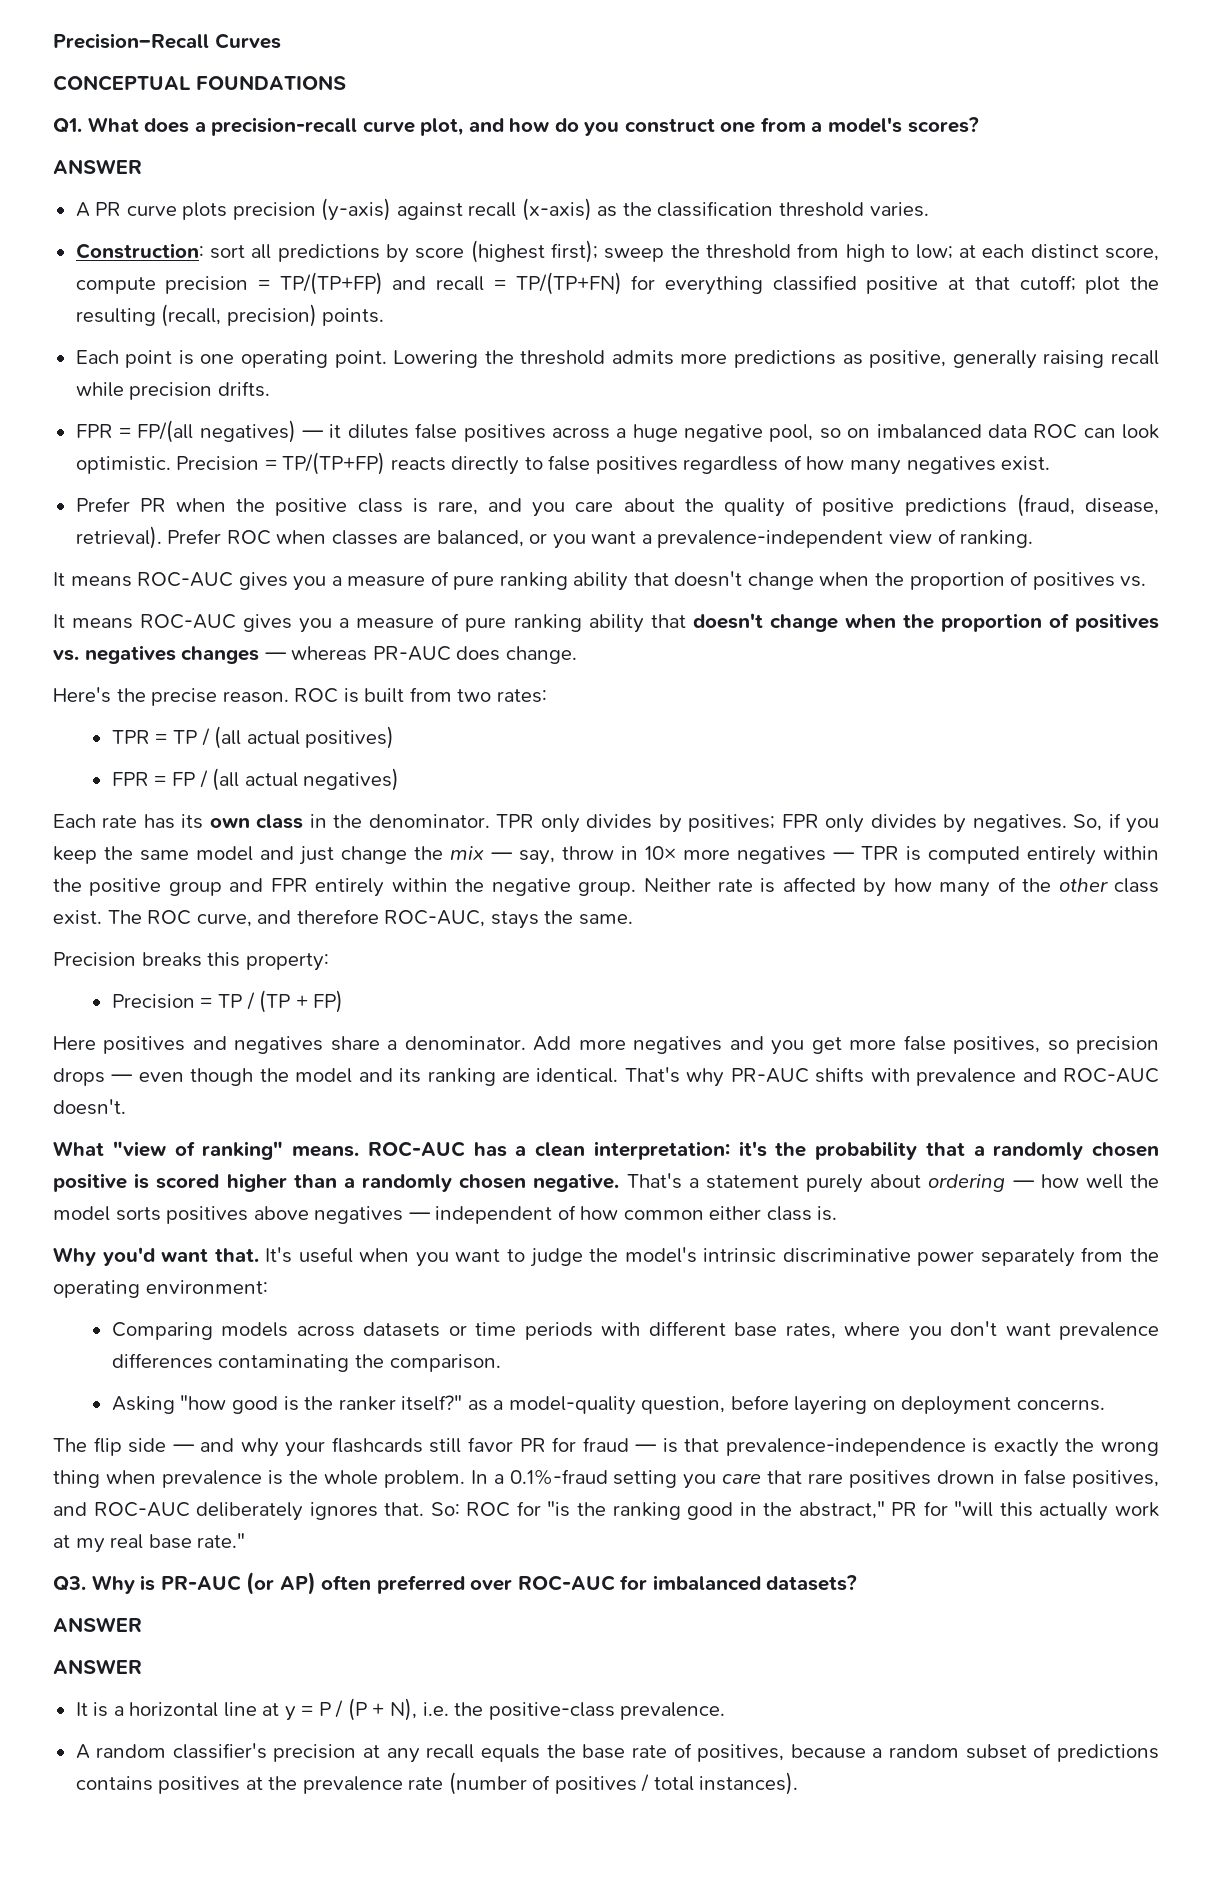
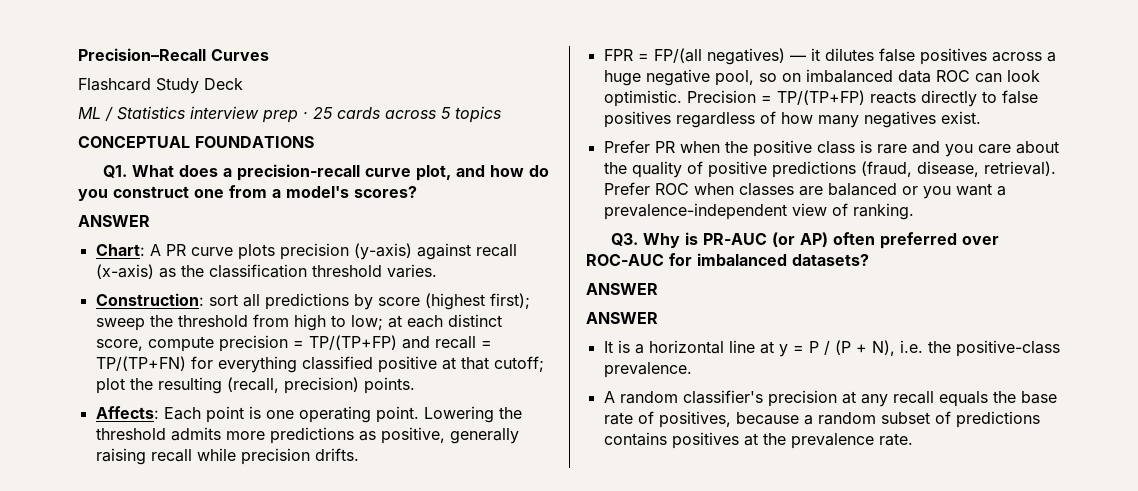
+ Flashcard Study Deck
+ ML / Statistics interview prep · 25 cards across 5 topics
- A PR curve plots precision (y-axis) against recall (x-axis) as the classification threshold varies.
+ Chart: A PR curve plots precision (y-axis) against recall (x-axis) as the classification threshold varies.
- Each point is one operating point.
+ Affects: Each point is one operating point.
- Prefer PR when the positive class is rare, and you care about the quality of positive predictions (fraud, disease, retrieval).
+ Prefer PR when the positive class is rare and you care about the quality of positive predictions (fraud, disease, retrieval).
- Prefer ROC when classes are balanced, or you want a prevalence-independent view of ranking.
- It means ROC-AUC gives you a measure of pure ranking ability that doesn't change when the proportion of positives vs.
- It means ROC-AUC gives you a measure of pure ranking ability that doesn't change when the proportion of positives vs. negatives changes — whereas PR-AUC does change.
- Here's the precise reason. ROC is built from two rates:
- TPR = TP / (all actual positives)
- FPR = FP / (all actual negatives)
- Each rate has its own class in the denominator. TPR only divides by positives; FPR only divides by negatives. So, if you keep the same model and just change the mix — say, throw in 10× more negatives — TPR is computed entirely within the positive group and FPR entirely within the negative group. Neither rate is affected by how many of the other class exist. The ROC curve, and therefore ROC-AUC, stays the same.
- Precision breaks this property:
- Precision = TP / (TP + FP)
- Here positives and negatives share a denominator. Add more negatives and you get more false positives, so precision drops — even though the model and its ranking are identical. That's why PR-AUC shifts with prevalence and ROC-AUC doesn't.
- What "view of ranking" means. ROC-AUC has a clean interpretation: it's the probability that a randomly chosen positive is scored higher than a randomly chosen negative. That's a statement purely about ordering — how well the model sorts positives above negatives — independent of how common either class is.
- Why you'd want that. It's useful when you want to judge the model's intrinsic discriminative power separately from the operating environment:
- Comparing models across datasets or time periods with different base rates, where you don't want prevalence differences contaminating the comparison.
- Asking "how good is the ranker itself?" as a model-quality question, before layering on deployment concerns.
- The flip side — and why your flashcards still favor PR for fraud — is that prevalence-independence is exactly the wrong thing when prevalence is the whole problem. In a 0.1%-fraud setting you care that rare positives drown in false positives, and ROC-AUC deliberately ignores that. So: ROC for "is the ranking good in the abstract," PR for "will this actually work at my real base rate."
+ Prefer ROC when classes are balanced or you want a prevalence-independent view of ranking.
- A random classifier's precision at any recall equals the base rate of positives, because a random subset of predictions contains positives at the prevalence rate (number of positives / total instances).
+ A random classifier's precision at any recall equals the base rate of positives, because a random subset of predictions contains positives at the prevalence rate.

